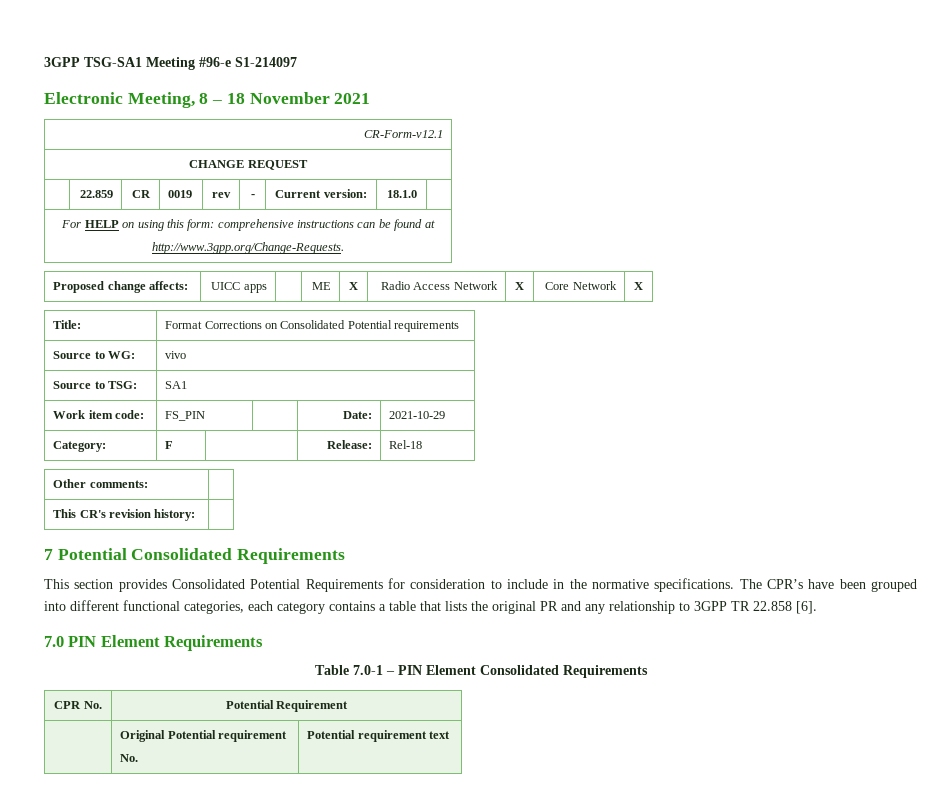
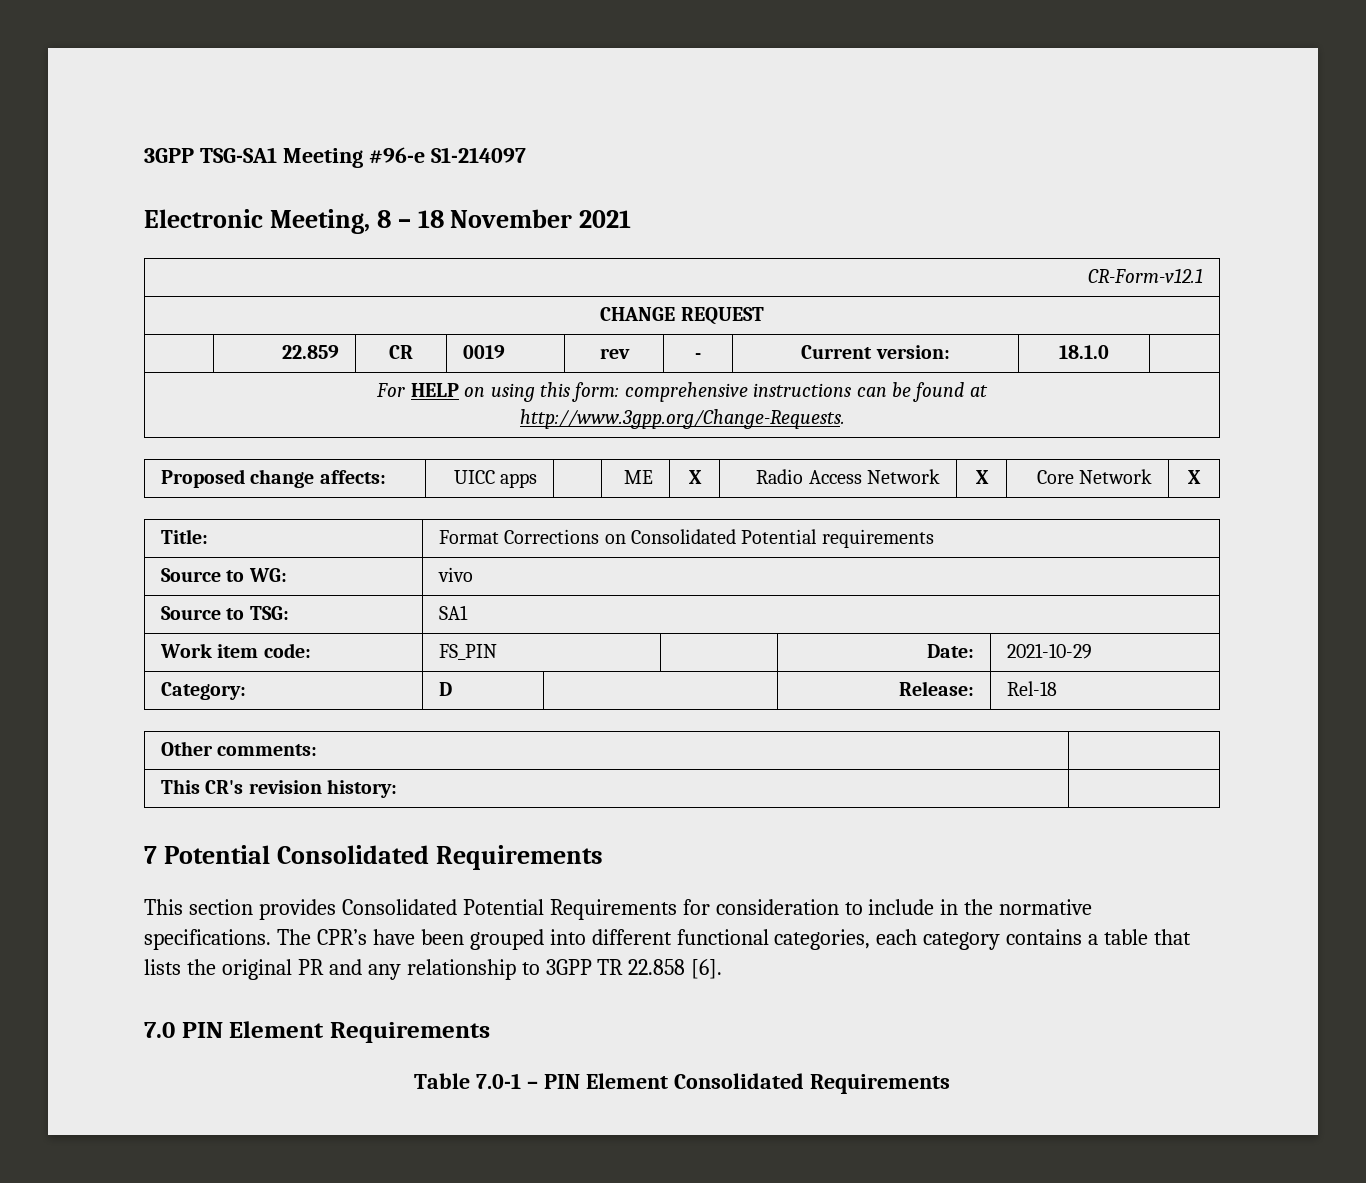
- Category: | F | | Release: | Rel-18
+ Category: | D | | Release: | Rel-18
- CPR No. | Potential Requirement
- | Original Potential requirement
- No. | Potential requirement text

